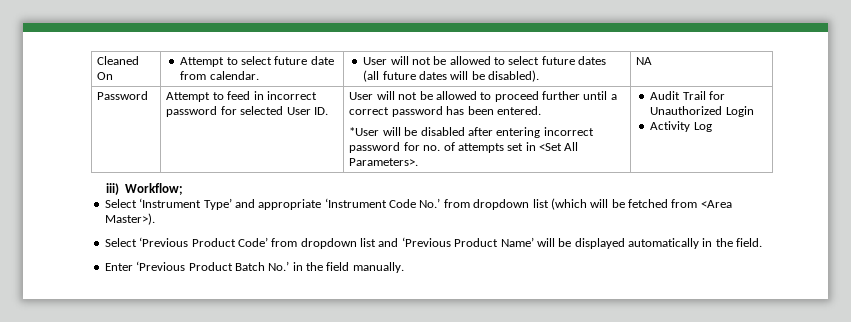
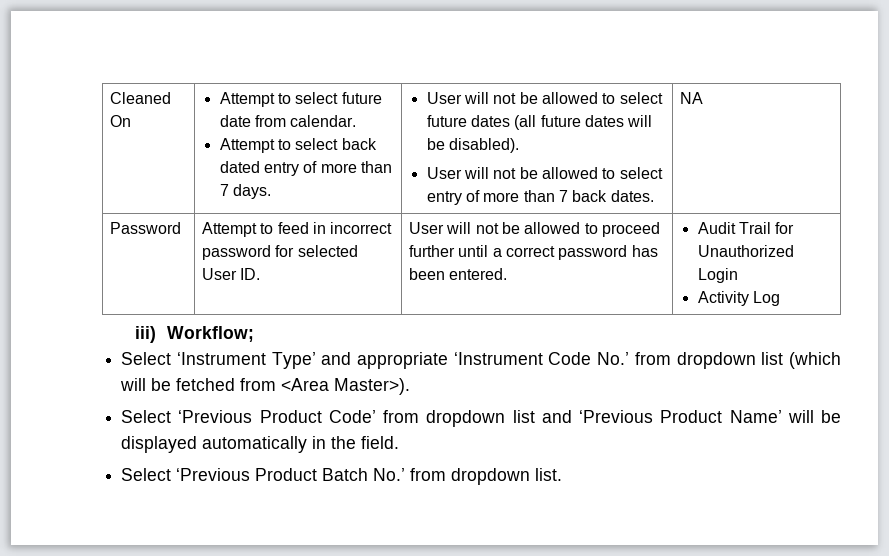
+ Attempt to select back dated entry of more than 7 days.
+ User will not be allowed to select entry of more than 7 back dates.
- *User will be disabled after entering incorrect password for no. of attempts set in <Set All Parameters>.
- Enter ‘Previous Product Batch No.’ in the field manually.
+ Select ‘Previous Product Batch No.’ from dropdown list.

